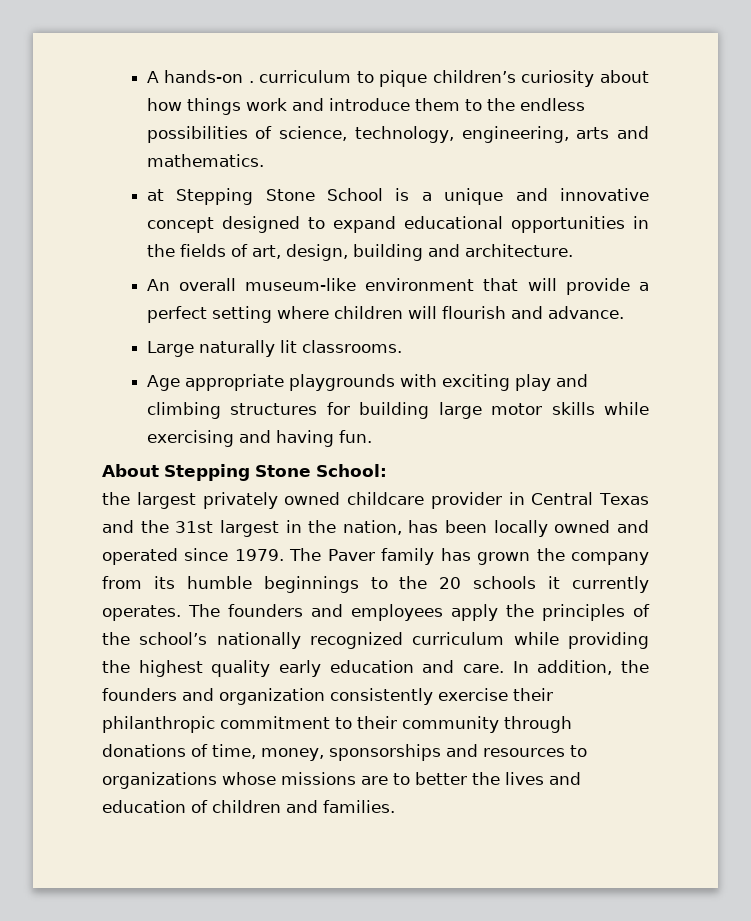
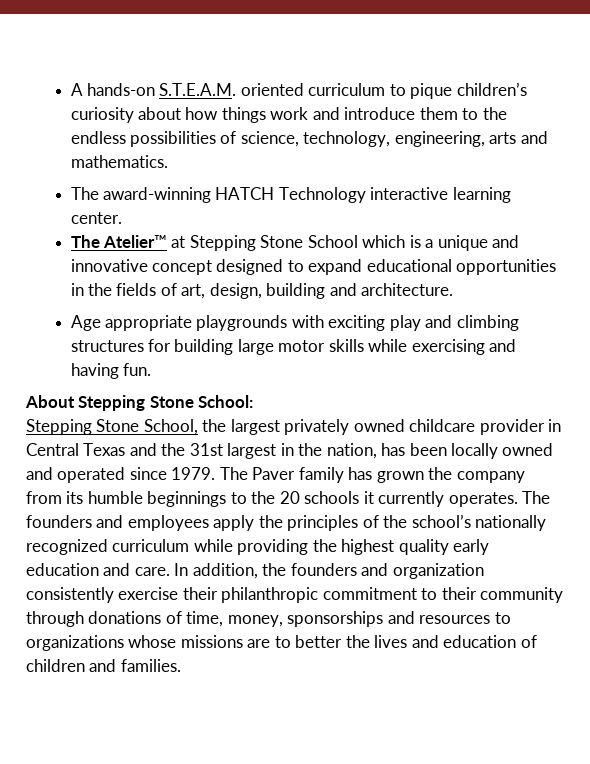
- A hands-on . curriculum to pique children’s curiosity about how things work and introduce them to the endless possibilities of science, technology, engineering, arts and mathematics.
+ A hands-on S.T.E.A.M. oriented curriculum to pique children’s curiosity about how things work and introduce them to the endless possibilities of science, technology, engineering, arts and mathematics.
- at Stepping Stone School is a unique and innovative concept designed to expand educational opportunities in the fields of art, design, building and architecture.
+ The award-winning HATCH Technology interactive learning center.
+ The Atelier™ at Stepping Stone School which is a unique and innovative concept designed to expand educational opportunities in the fields of art, design, building and architecture.
- An overall museum-like environment that will provide a perfect setting where children will flourish and advance.
- Large naturally lit classrooms.
- the largest privately owned childcare provider in Central Texas and the 31st largest in the nation, has been locally owned and operated since 1979.
+ Stepping Stone School, the largest privately owned childcare provider in Central Texas and the 31st largest in the nation, has been locally owned and operated since 1979.

